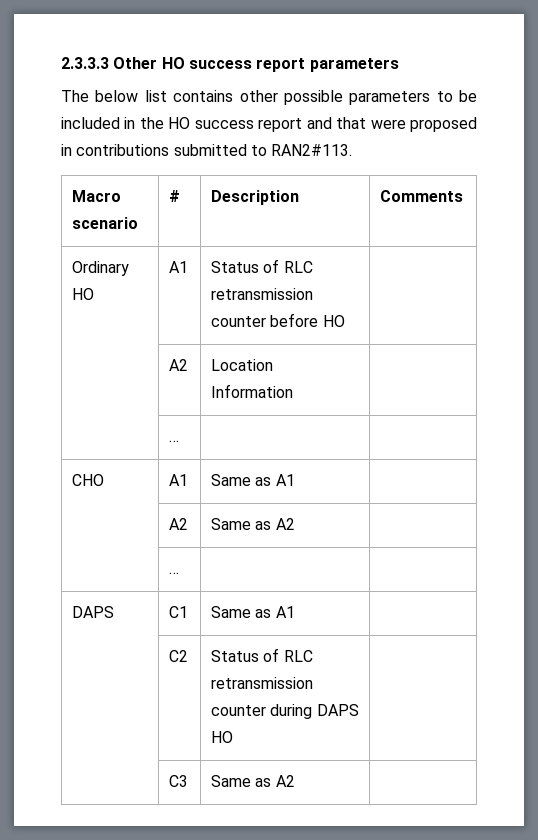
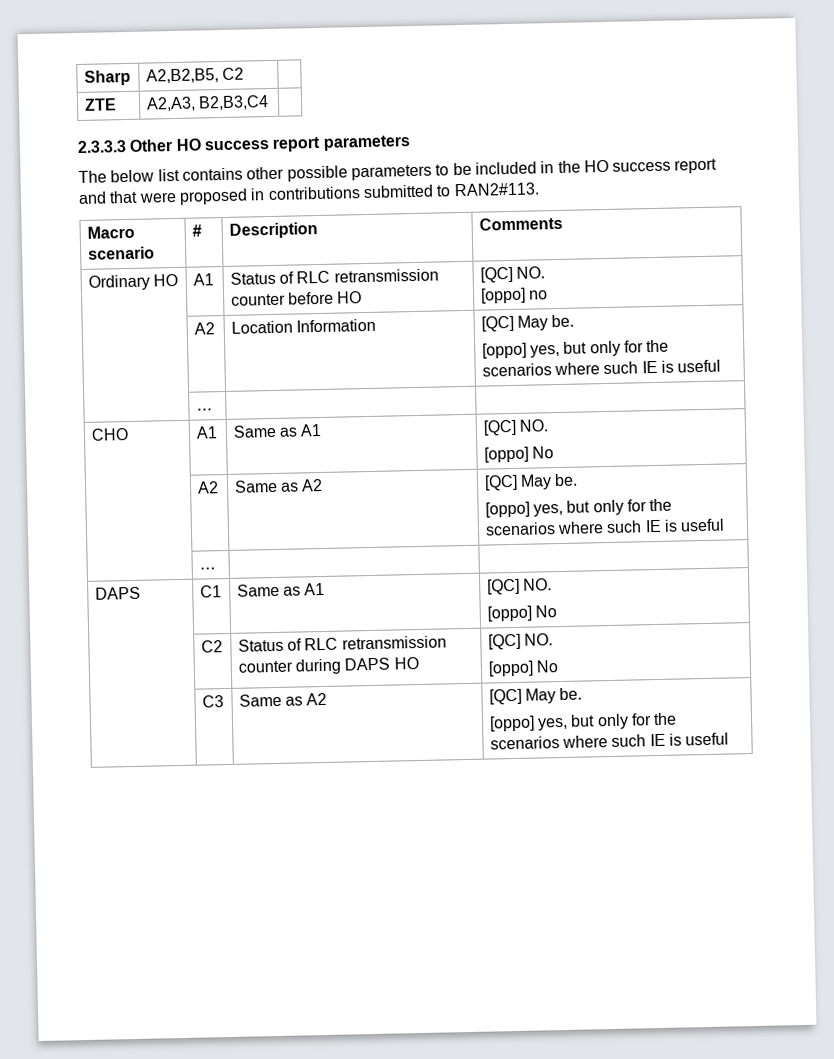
+ Sharp | A2,B2,B5, C2 |
+ ZTE | A2,A3, B2,B3,C4 |
- Ordinary HO | A1 | Status of RLC retransmission counter before HO |
+ Ordinary HO | A1 | Status of RLC retransmission counter before HO | [QC] NO.
+ [oppo] no
- | A2 | Location Information |
+ | A2 | Location Information | [QC] May be.
+ [oppo] yes, but only for the scenarios where such IE is useful
- CHO | A1 | Same as A1 |
+ CHO | A1 | Same as A1 | [QC] NO.
+ [oppo] No
- | A2 | Same as A2 |
+ | A2 | Same as A2 | [QC] May be.
+ [oppo] yes, but only for the scenarios where such IE is useful
- DAPS | C1 | Same as A1 |
+ DAPS | C1 | Same as A1 | [QC] NO.
+ [oppo] No
- | C2 | Status of RLC retransmission counter during DAPS HO |
+ | C2 | Status of RLC retransmission counter during DAPS HO | [QC] NO.
+ [oppo] No
- | C3 | Same as A2 |
+ | C3 | Same as A2 | [QC] May be.
+ [oppo] yes, but only for the scenarios where such IE is useful

